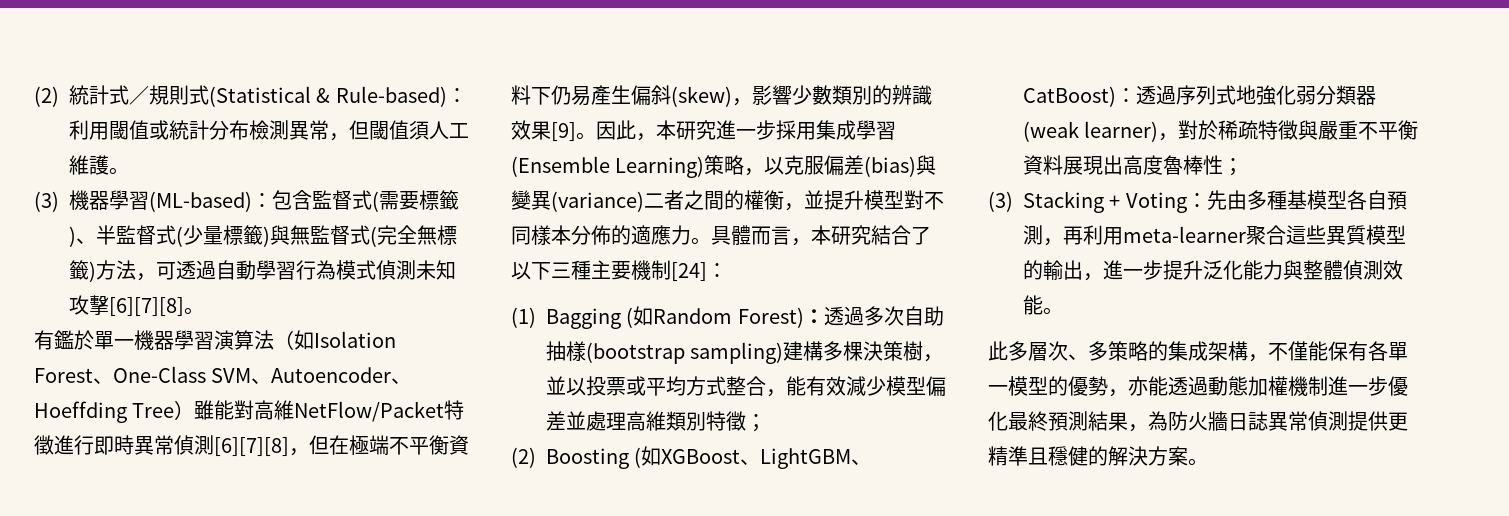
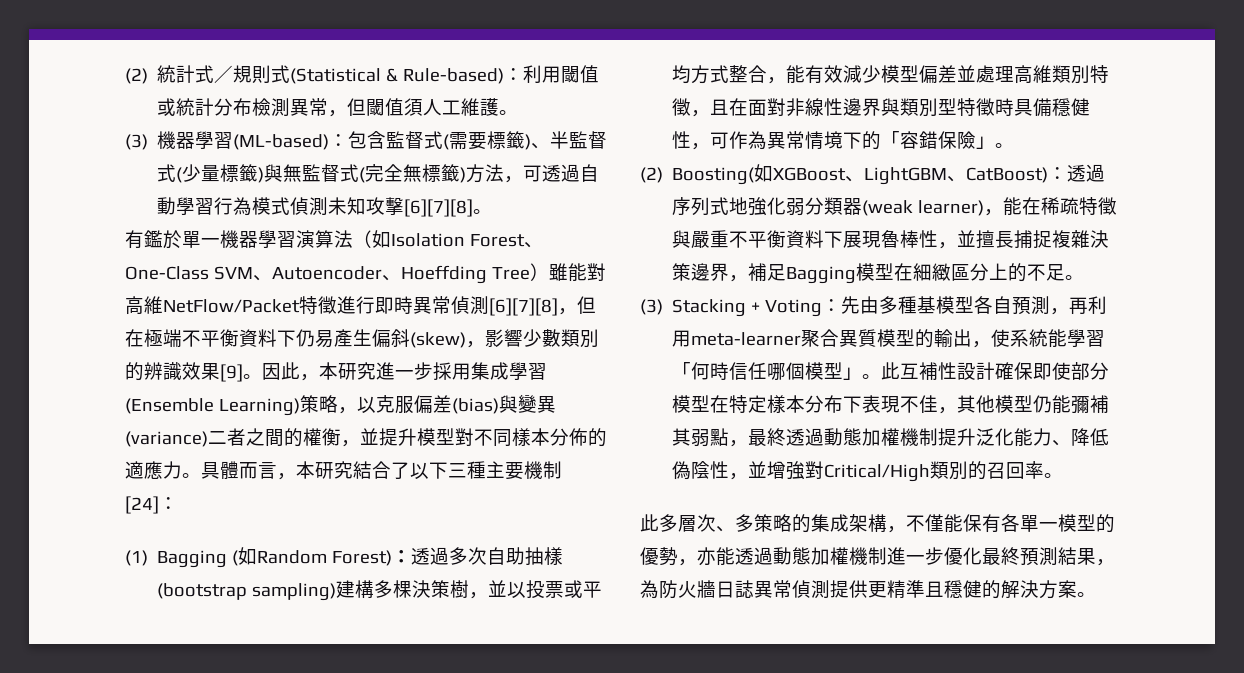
- (1) Bagging (如Random Forest)：透過多次自助抽樣(bootstrap sampling)建構多棵決策樹，並以投票或平均方式整合，能有效減少模型偏差並處理高維類別特徵；
- (2) Boosting (如XGBoost、LightGBM、CatBoost)：透過序列式地強化弱分類器(weak learner)，對於稀疏特徵與嚴重不平衡資料展現出高度魯棒性；
+ (1) Bagging (如Random Forest)：透過多次自助抽樣(bootstrap sampling)建構多棵決策樹，並以投票或平均方式整合，能有效減少模型偏差並處理高維類別特徵，且在面對非線性邊界與類別型特徵時具備穩健性，可作為異常情境下的「容錯保險」。
+ (2) Boosting(如XGBoost、LightGBM、CatBoost)：透過序列式地強化弱分類器(weak learner)，能在稀疏特徵與嚴重不平衡資料下展現魯棒性，並擅長捕捉複雜決策邊界，補足Bagging模型在細緻區分上的不足。
- (3) Stacking + Voting：先由多種基模型各自預測，再利用meta-learner聚合這些異質模型的輸出，進一步提升泛化能力與整體偵測效能。
+ (3) Stacking + Voting：先由多種基模型各自預測，再利用meta-learner聚合異質模型的輸出，使系統能學習「何時信任哪個模型」。此互補性設計確保即使部分模型在特定樣本分布下表現不佳，其他模型仍能彌補其弱點，最終透過動態加權機制提升泛化能力、降低偽陰性，並增強對Critical/High類別的召回率。

